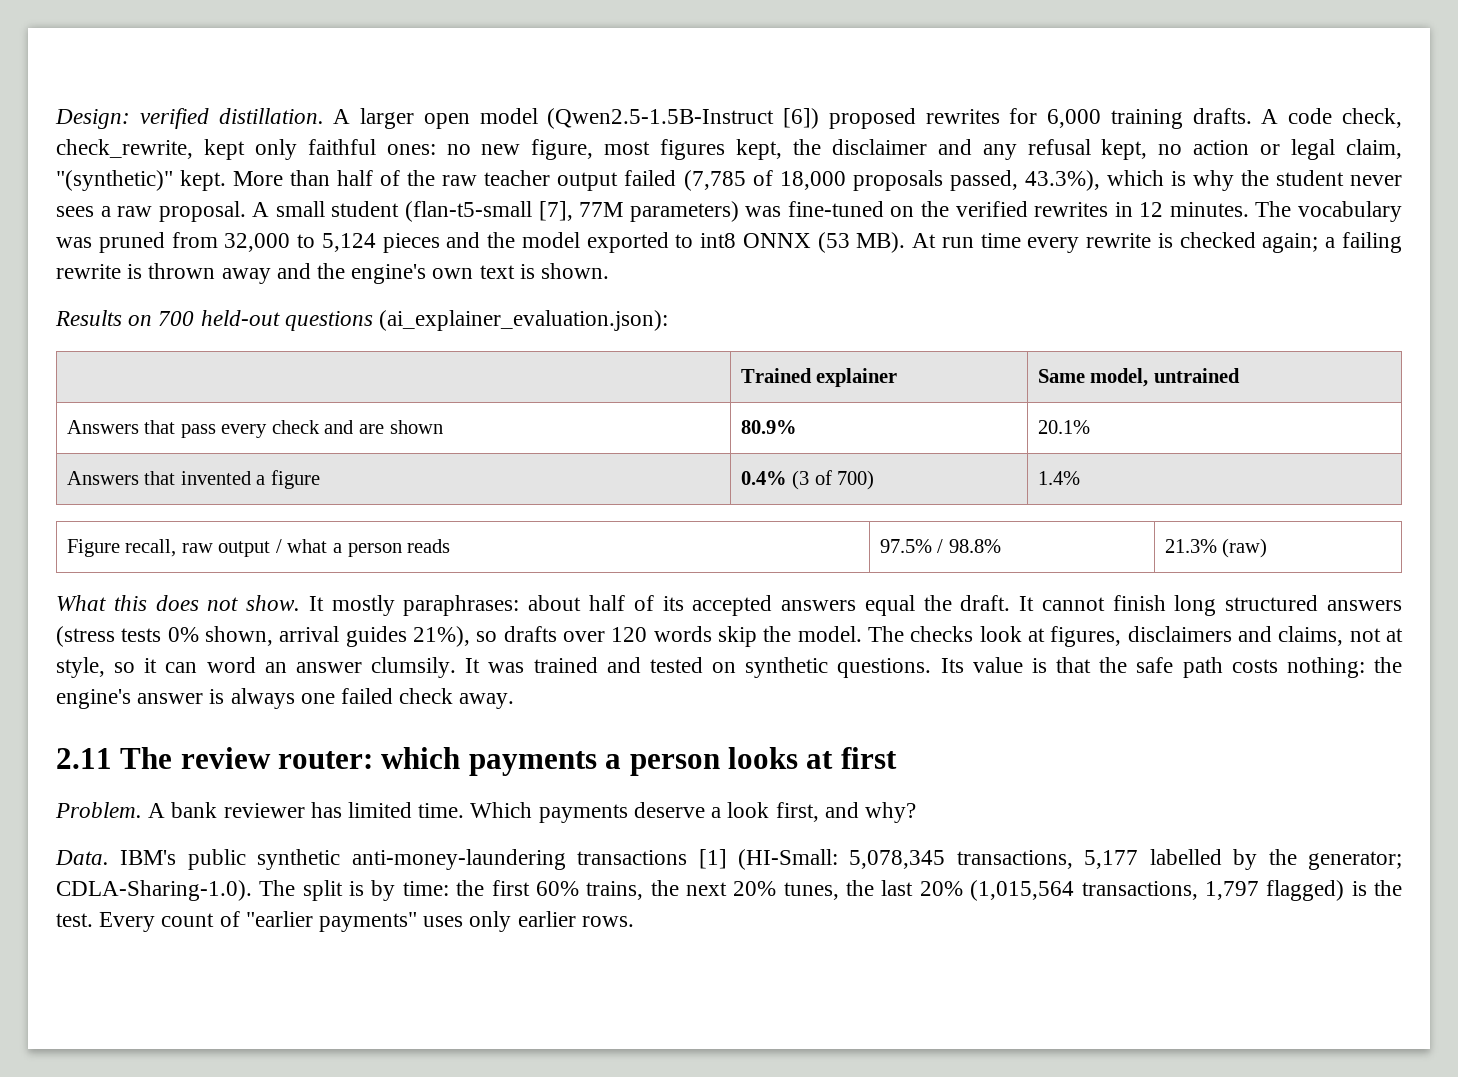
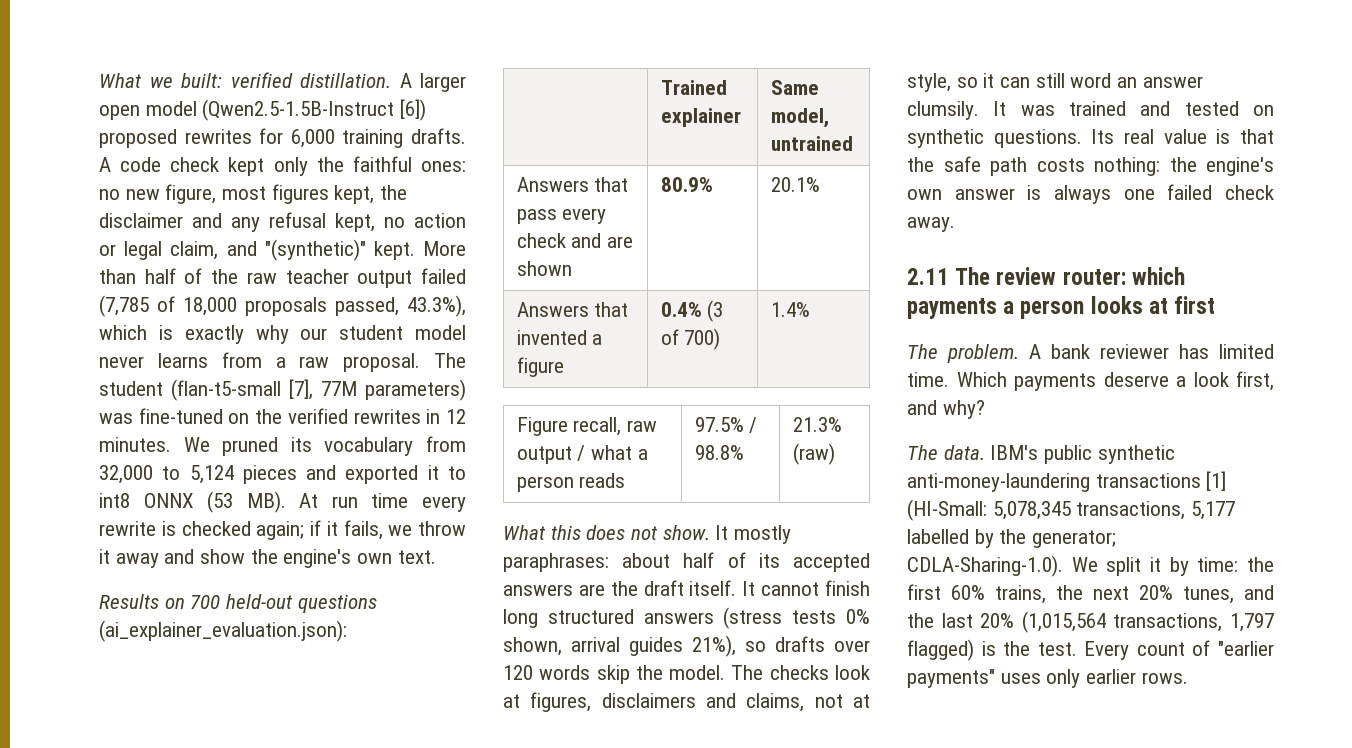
- Design: verified distillation.
+ What we built: verified distillation.
- A code check, check_rewrite, kept only faithful ones: no new figure, most figures kept, the disclaimer and any refusal kept, no action or legal claim, "(synthetic)" kept.
+ A code check kept only the faithful ones: no new figure, most figures kept, the disclaimer and any refusal kept, no action or legal claim, and "(synthetic)" kept.
- More than half of the raw teacher output failed (7,785 of 18,000 proposals passed, 43.3%), which is why the student never sees a raw proposal.
+ More than half of the raw teacher output failed (7,785 of 18,000 proposals passed, 43.3%), which is exactly why our student model never learns from a raw proposal.
- A small student (flan-t5-small [7], 77M parameters) was fine-tuned on the verified rewrites in 12 minutes.
+ The student (flan-t5-small [7], 77M parameters) was fine-tuned on the verified rewrites in 12 minutes.
- The vocabulary was pruned from 32,000 to 5,124 pieces and the model exported to int8 ONNX (53 MB). At run time every rewrite is checked again; a failing rewrite is thrown away and the engine's own text is shown.
+ We pruned its vocabulary from 32,000 to 5,124 pieces and exported it to int8 ONNX (53 MB). At run time every rewrite is checked again; if it fails, we throw it away and show the engine's own text.
- It mostly paraphrases: about half of its accepted answers equal the draft.
+ It mostly paraphrases: about half of its accepted answers are the draft itself.
- The checks look at figures, disclaimers and claims, not at style, so it can word an answer clumsily.
+ The checks look at figures, disclaimers and claims, not at style, so it can still word an answer clumsily.
- Its value is that the safe path costs nothing: the engine's answer is always one failed check away.
+ Its real value is that the safe path costs nothing: the engine's own answer is always one failed check away.
- Problem.
+ The problem.
- Data.
+ The data.
- IBM's public synthetic anti-money-laundering transactions [1] (HI-Small: 5,078,345 transactions, 5,177 labelled by the generator; CDLA-Sharing-1.0). The split is by time: the first 60% trains, the next 20% tunes, the last 20% (1,015,564 transactions, 1,797 flagged) is the test.
+ IBM's public synthetic anti-money-laundering transactions [1] (HI-Small: 5,078,345 transactions, 5,177 labelled by the generator; CDLA-Sharing-1.0). We split it by time: the first 60% trains, the next 20% tunes, and the last 20% (1,015,564 transactions, 1,797 flagged) is the test.

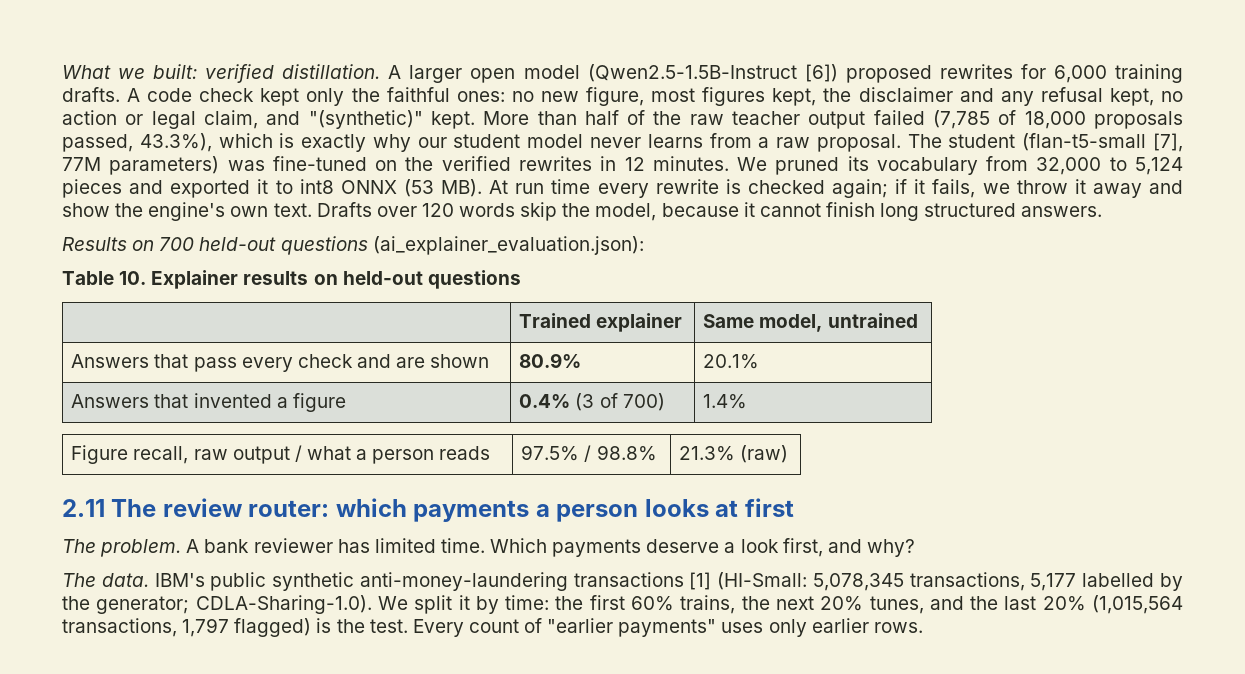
+ Drafts over 120 words skip the model, because it cannot finish long structured answers.
+ Table 10. Explainer results on held-out questions
- What this does not show. It mostly paraphrases: about half of its accepted answers are the draft itself. It cannot finish long structured answers (stress tests 0% shown, arrival guides 21%), so drafts over 120 words skip the model. The checks look at figures, disclaimers and claims, not at style, so it can still word an answer clumsily. It was trained and tested on synthetic questions. Its real value is that the safe path costs nothing: the engine's own answer is always one failed check away.

